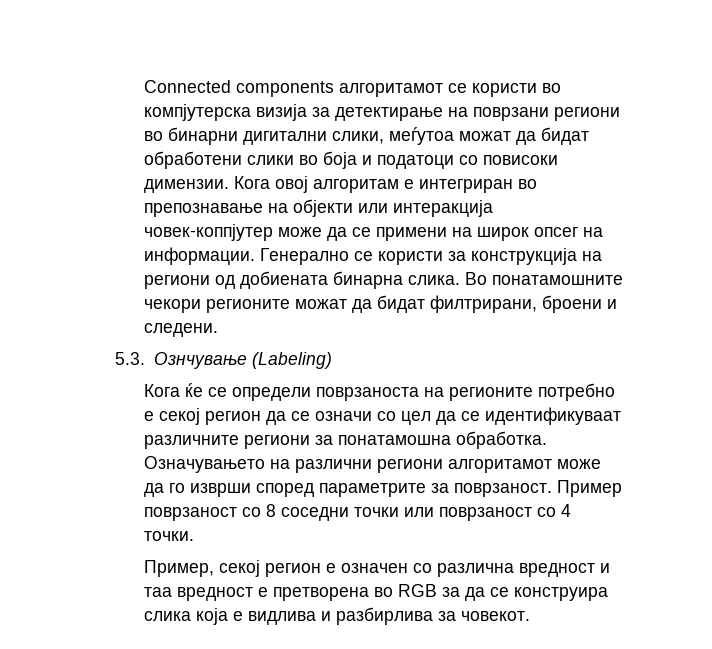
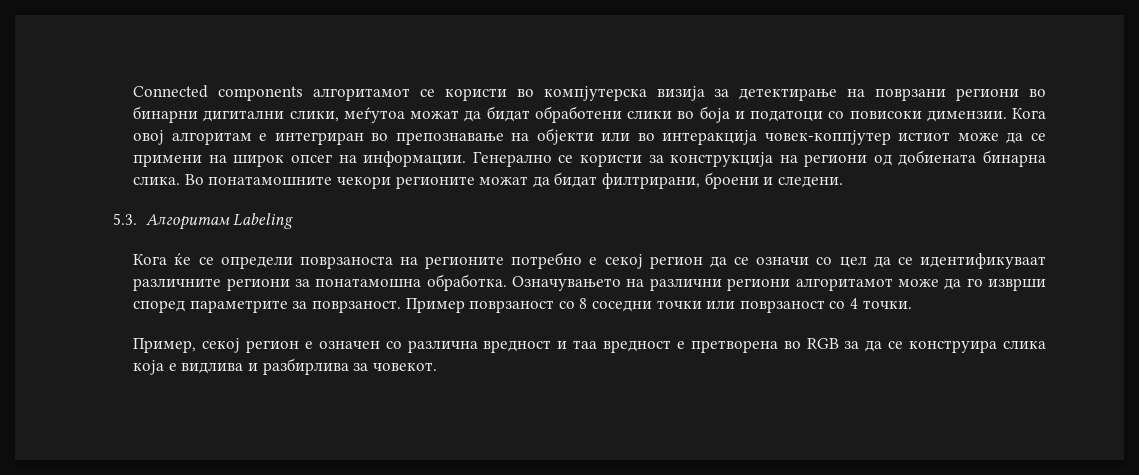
- Кога овој алгоритам е интегриран во препознавање на објекти или интеракција човек-коппјутер може да се примени на широк опсег на информации.
+ Кога овој алгоритам е интегриран во препознавање на објекти или во интеракција човек-коппјутер истиот може да се примени на широк опсег на информации.
- 5.3. Ознчување (Labeling)
+ 5.3. Алгоритам Labeling

